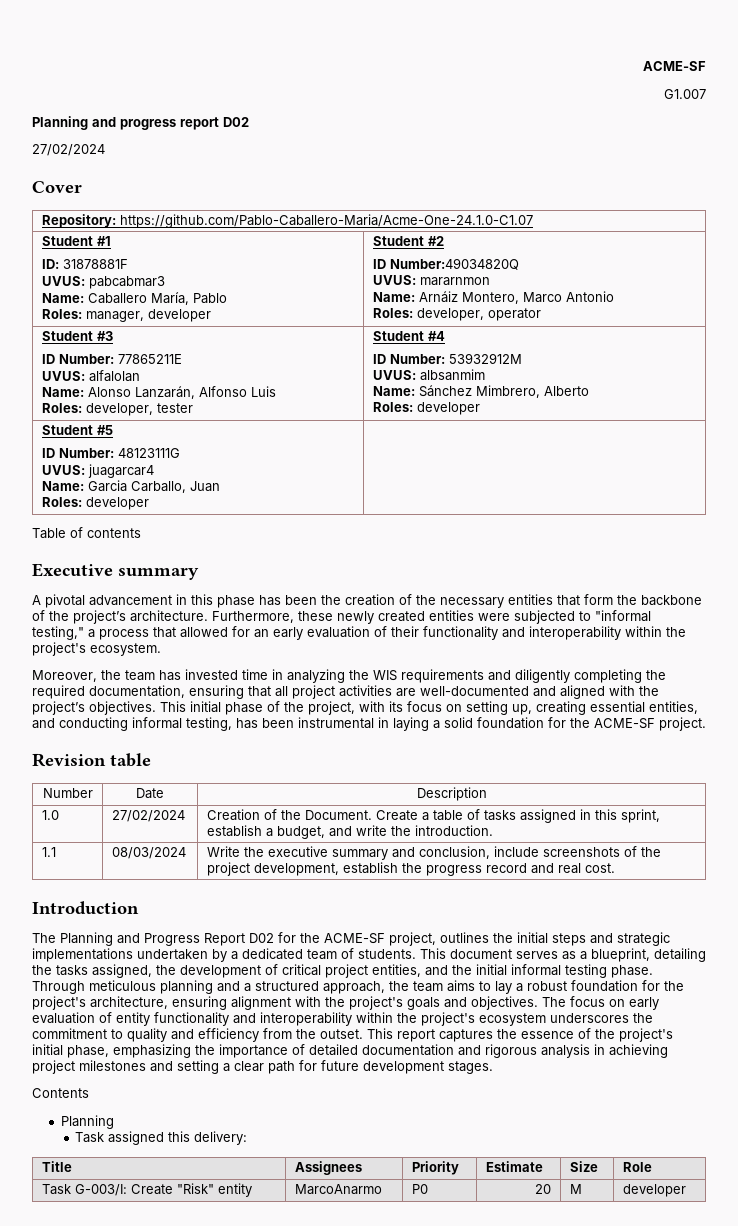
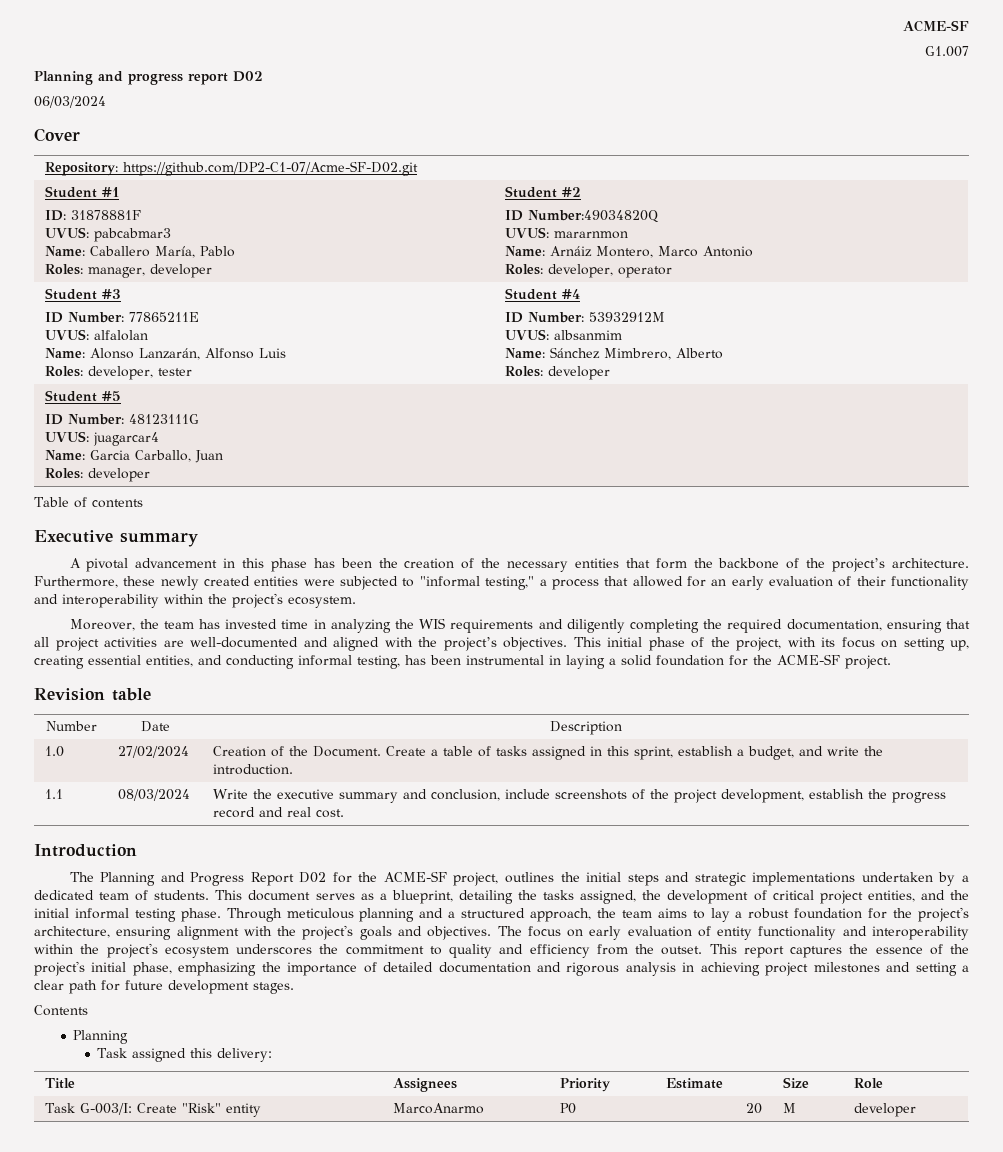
  Planning and progress report D02
- 27/02/2024
+ 06/03/2024
- Repository: https://github.com/Pablo-Caballero-Maria/Acme-One-24.1.0-C1.07
+ Repository: https://github.com/DP2-C1-07/Acme-SF-D02.git

